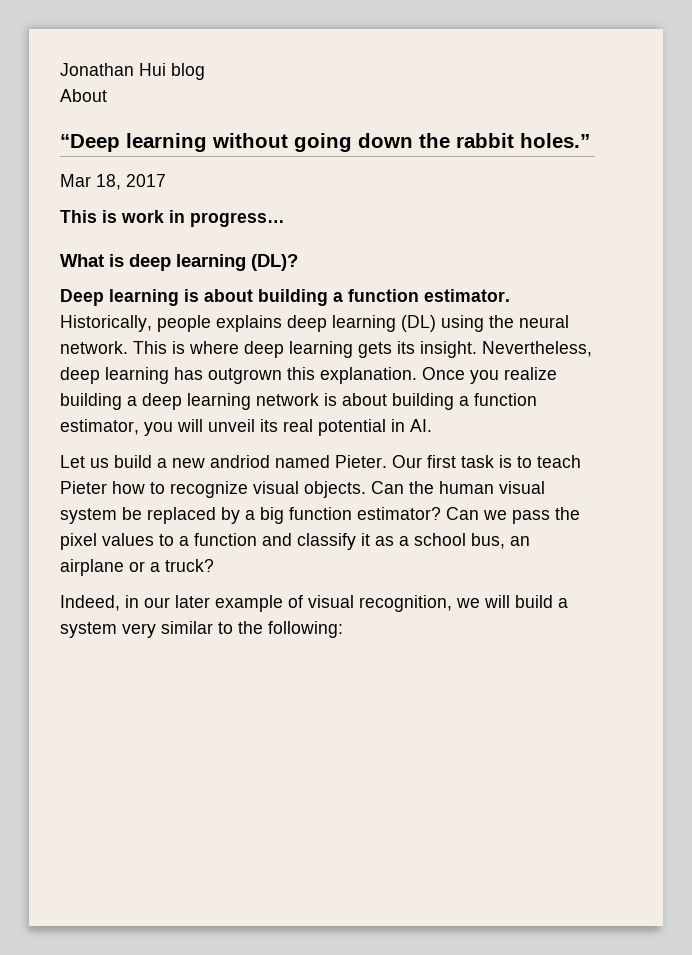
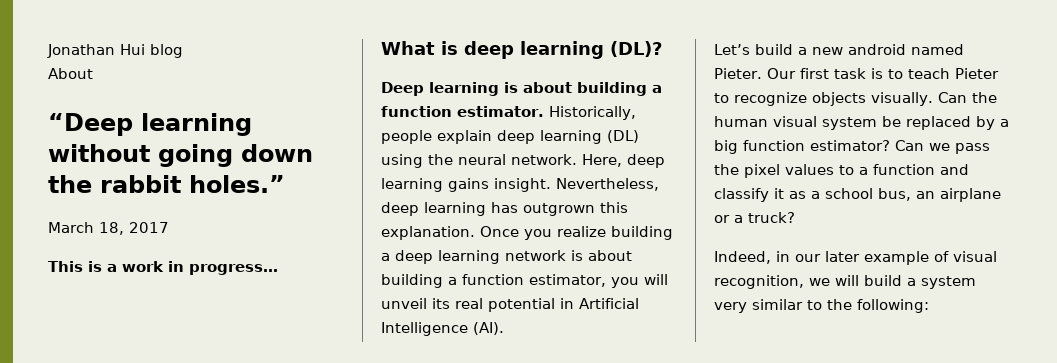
- Mar 18, 2017
+ March 18, 2017
- This is work in progress…
+ This is a work in progress…
- Historically, people explains deep learning (DL) using the neural network.
+ Historically, people explain deep learning (DL) using the neural network.
- This is where deep learning gets its insight.
+ Here, deep learning gains insight.
- Once you realize building a deep learning network is about building a function estimator, you will unveil its real potential in AI.
- Let us build a new andriod named Pieter.
+ Once you realize building a deep learning network is about building a function estimator, you will unveil its real potential in Artificial Intelligence (AI).
+ Let’s build a new android named Pieter.
- Our first task is to teach Pieter how to recognize visual objects.
+ Our first task is to teach Pieter to recognize objects visually.

